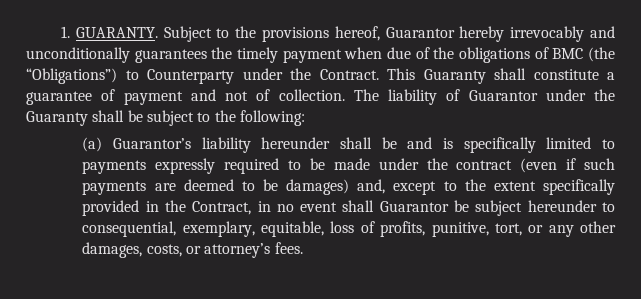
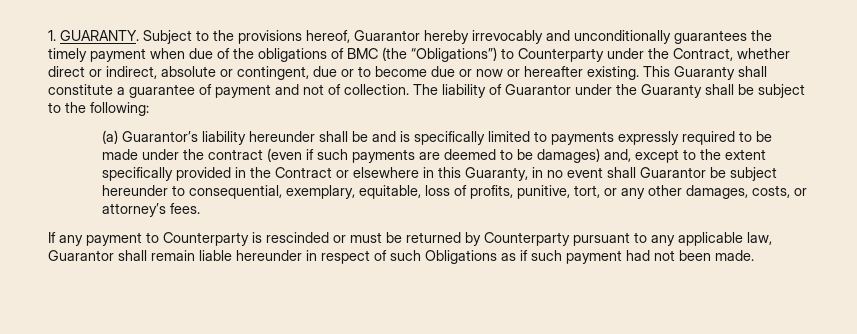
- Subject to the provisions hereof, Guarantor hereby irrevocably and unconditionally guarantees the timely payment when due of the obligations of BMC (the “Obligations”) to Counterparty under the Contract.
+ Subject to the provisions hereof, Guarantor hereby irrevocably and unconditionally guarantees the timely payment when due of the obligations of BMC (the “Obligations”) to Counterparty under the Contract, whether direct or indirect, absolute or contingent, due or to become due or now or hereafter existing.
- (a) Guarantor’s liability hereunder shall be and is specifically limited to payments expressly required to be made under the contract (even if such payments are deemed to be damages) and, except to the extent specifically provided in the Contract, in no event shall Guarantor be subject hereunder to consequential, exemplary, equitable, loss of profits, punitive, tort, or any other damages, costs, or attorney’s fees.
+ (a) Guarantor’s liability hereunder shall be and is specifically limited to payments expressly required to be made under the contract (even if such payments are deemed to be damages) and, except to the extent specifically provided in the Contract or elsewhere in this Guaranty, in no event shall Guarantor be subject hereunder to consequential, exemplary, equitable, loss of profits, punitive, tort, or any other damages, costs, or attorney’s fees.
+ If any payment to Counterparty is rescinded or must be returned by Counterparty pursuant to any applicable law, Guarantor shall remain liable hereunder in respect of such Obligations as if such payment had not been made.

